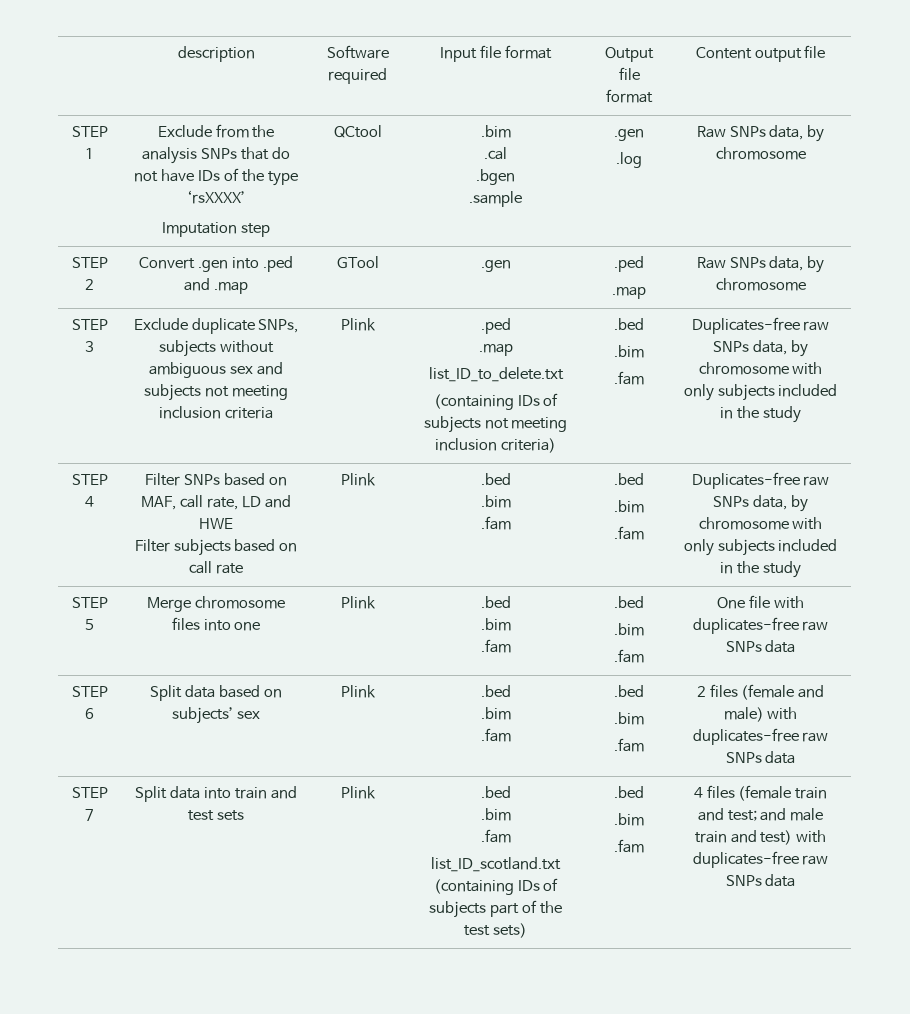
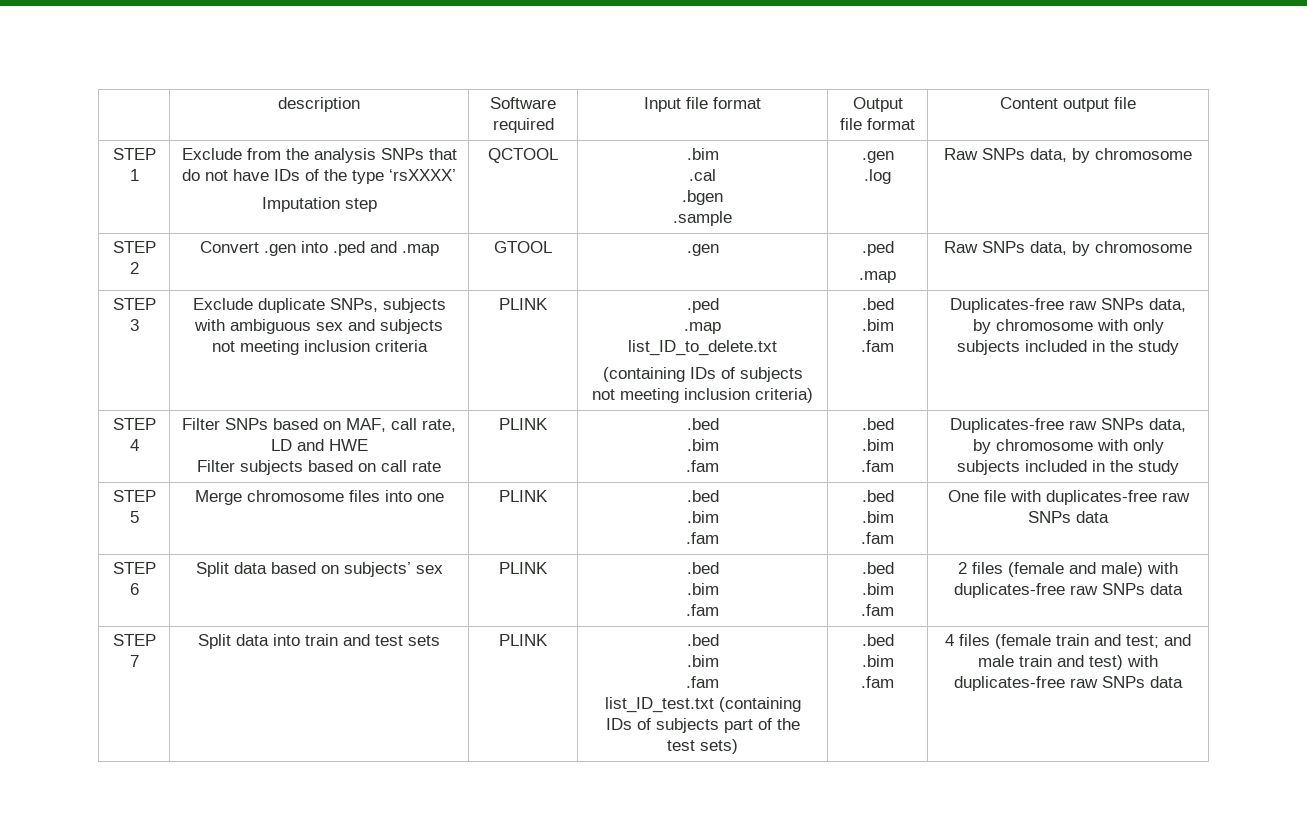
  STEP 1 | Exclude from the analysis SNPs that do not have IDs of the type ‘rsXXXX’
- Imputation step | QCtool | .bim
+ Imputation step | QCTOOL | .bim
- STEP 2 | Convert .gen into .ped and .map | GTool | .gen | .ped
+ STEP 2 | Convert .gen into .ped and .map | GTOOL | .gen | .ped
- Exclude duplicate SNPs, subjects without ambiguous sex and subjects not meeting inclusion criteria | Plink
+ Exclude duplicate SNPs, subjects with ambiguous sex and subjects not meeting inclusion criteria | PLINK
  STEP 4 | Filter SNPs based on MAF, call rate, LD and HWE
- Filter subjects based on call rate | Plink | .bed
+ Filter subjects based on call rate | PLINK | .bed
- STEP 5 | Merge chromosome files into one | Plink | .bed
+ STEP 5 | Merge chromosome files into one | PLINK | .bed
- STEP 6 | Split data based on subjects’ sex | Plink | .bed
+ STEP 6 | Split data based on subjects’ sex | PLINK | .bed
- Split data into train and test sets | Plink
+ Split data into train and test sets | PLINK
- list_ID_scotland.txt (containing IDs of subjects part of the test sets)
+ list_ID_test.txt (containing IDs of subjects part of the test sets)

